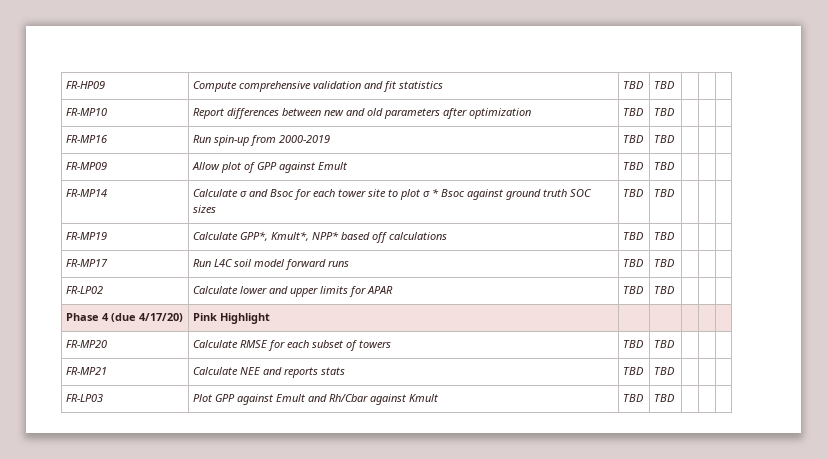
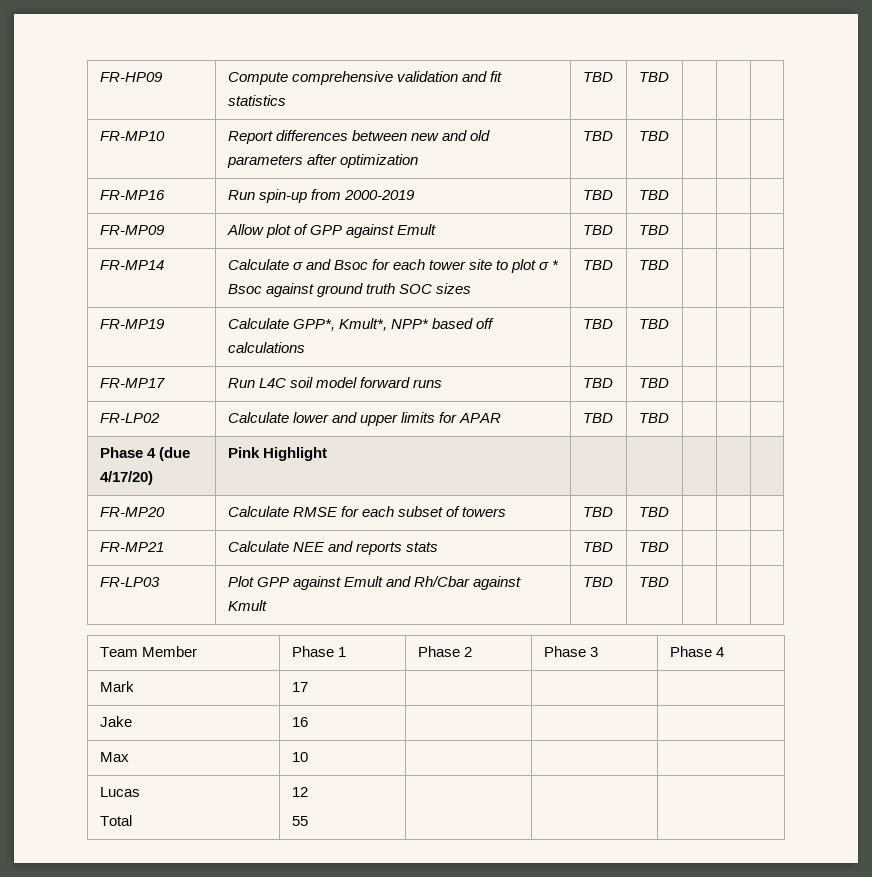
+ Team Member | Phase 1 | Phase 2 | Phase 3 | Phase 4
+ Mark | 17 | | |
+ Jake | 16 | | |
+ Max | 10 | | |
+ Lucas
+ Total | 12
+ 55 | | |

